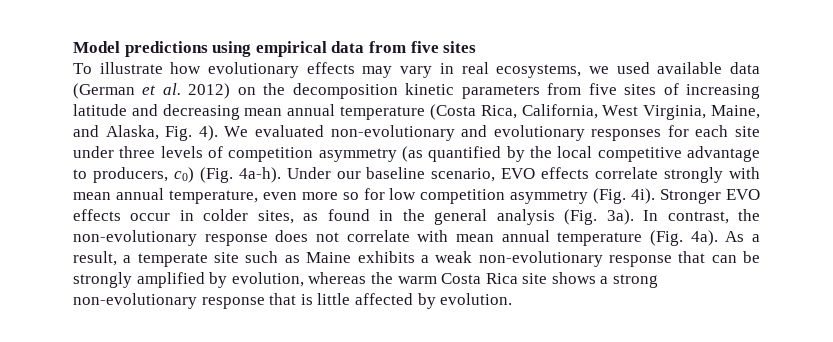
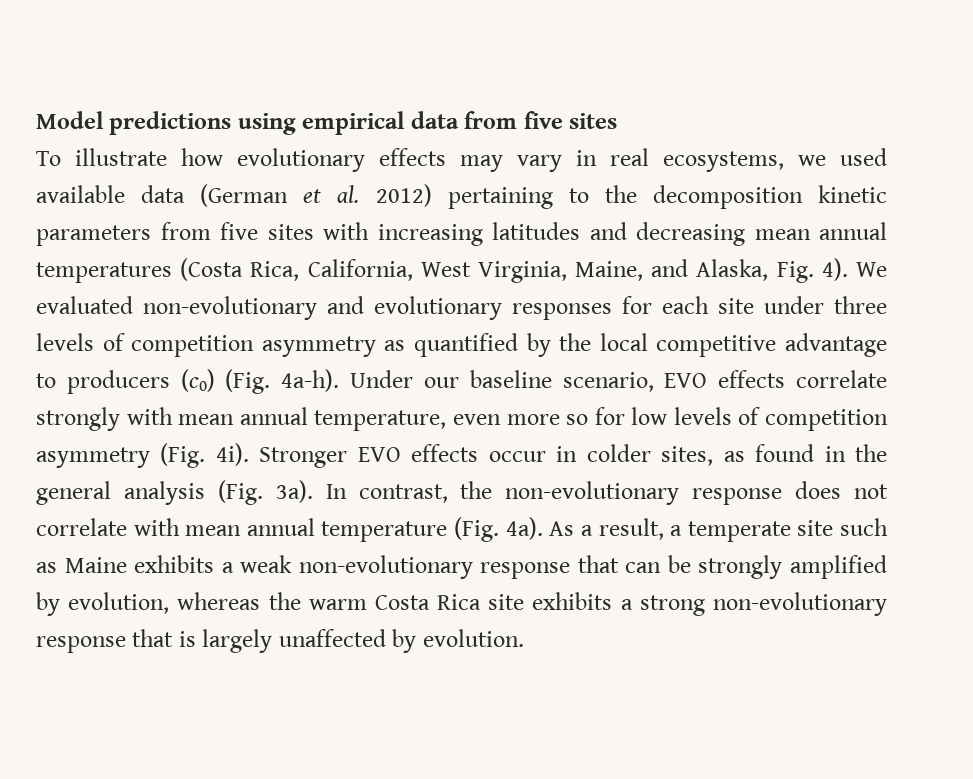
- To illustrate how evolutionary effects may vary in real ecosystems, we used available data (German et al. 2012) on the decomposition kinetic parameters from five sites of increasing latitude and decreasing mean annual temperature (Costa Rica, California, West Virginia, Maine, and Alaska, Fig. 4).
+ To illustrate how evolutionary effects may vary in real ecosystems, we used available data (German et al. 2012) pertaining to the decomposition kinetic parameters from five sites with increasing latitudes and decreasing mean annual temperatures (Costa Rica, California, West Virginia, Maine, and Alaska, Fig. 4).
- We evaluated non-evolutionary and evolutionary responses for each site under three levels of competition asymmetry (as quantified by the local competitive advantage to producers, c0) (Fig. 4a-h).
+ We evaluated non-evolutionary and evolutionary responses for each site under three levels of competition asymmetry as quantified by the local competitive advantage to producers (c0) (Fig. 4a-h).
- Under our baseline scenario, EVO effects correlate strongly with mean annual temperature, even more so for low competition asymmetry (Fig. 4i).
+ Under our baseline scenario, EVO effects correlate strongly with mean annual temperature, even more so for low levels of competition asymmetry (Fig. 4i).
- As a result, a temperate site such as Maine exhibits a weak non-evolutionary response that can be strongly amplified by evolution, whereas the warm Costa Rica site shows a strong non-evolutionary response that is little affected by evolution.
+ As a result, a temperate site such as Maine exhibits a weak non-evolutionary response that can be strongly amplified by evolution, whereas the warm Costa Rica site exhibits a strong non-evolutionary response that is largely unaffected by evolution.

